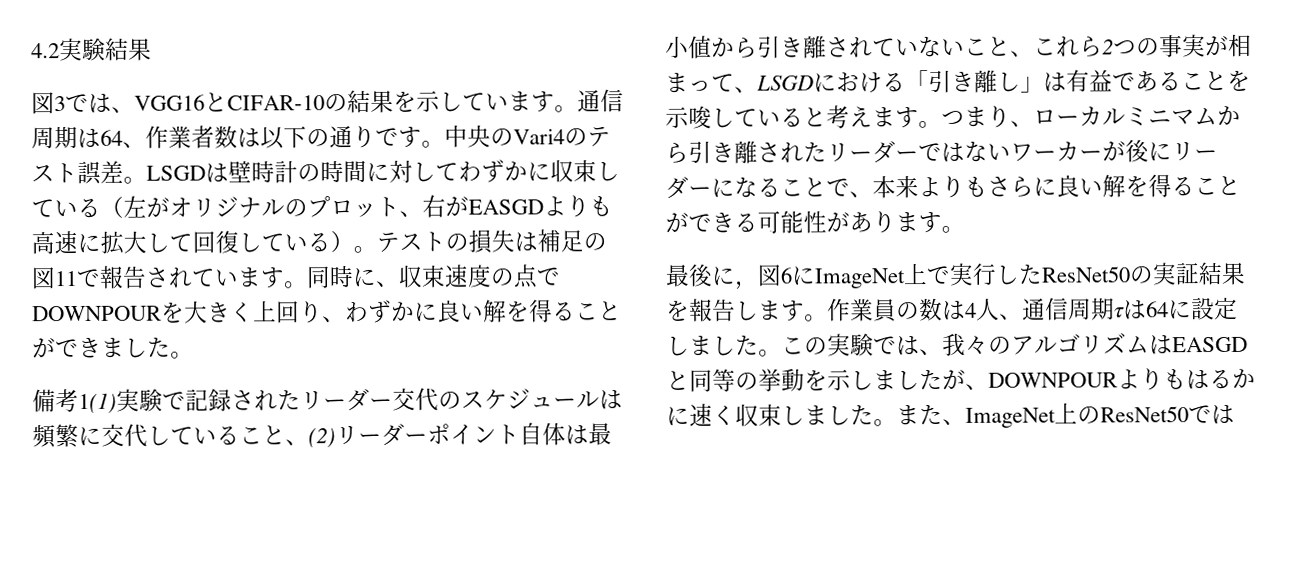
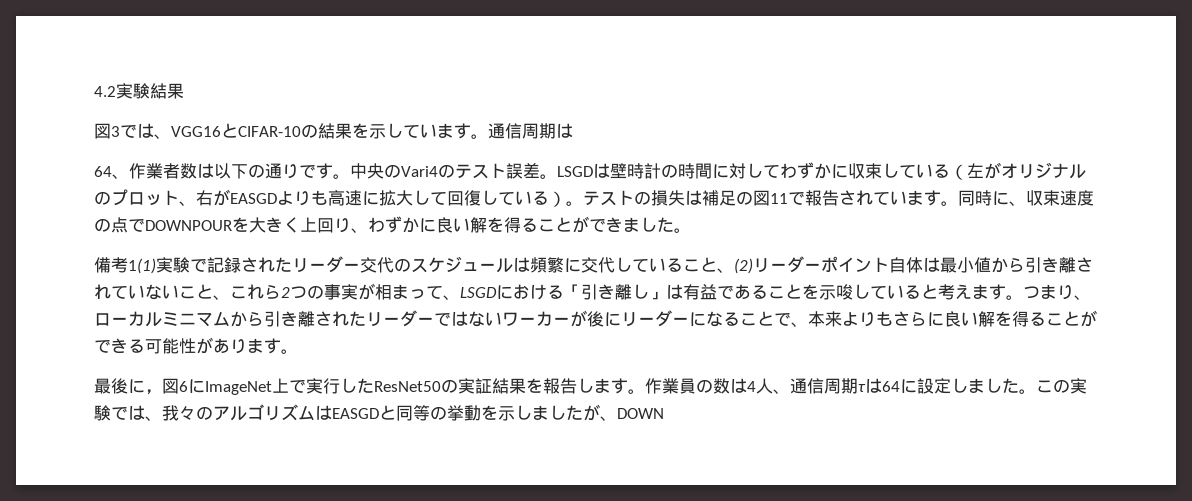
- 通信周期は64、作業者数は以下の通りです。
+ 通信周期は
+ 64、作業者数は以下の通りです。
- この実験では、我々のアルゴリズムはEASGDと同等の挙動を示しましたが、DOWNPOURよりもはるかに速く収束しました。また、ImageNet上のResNet50では
+ この実験では、我々のアルゴリズムはEASGDと同等の挙動を示しましたが、DOWN

